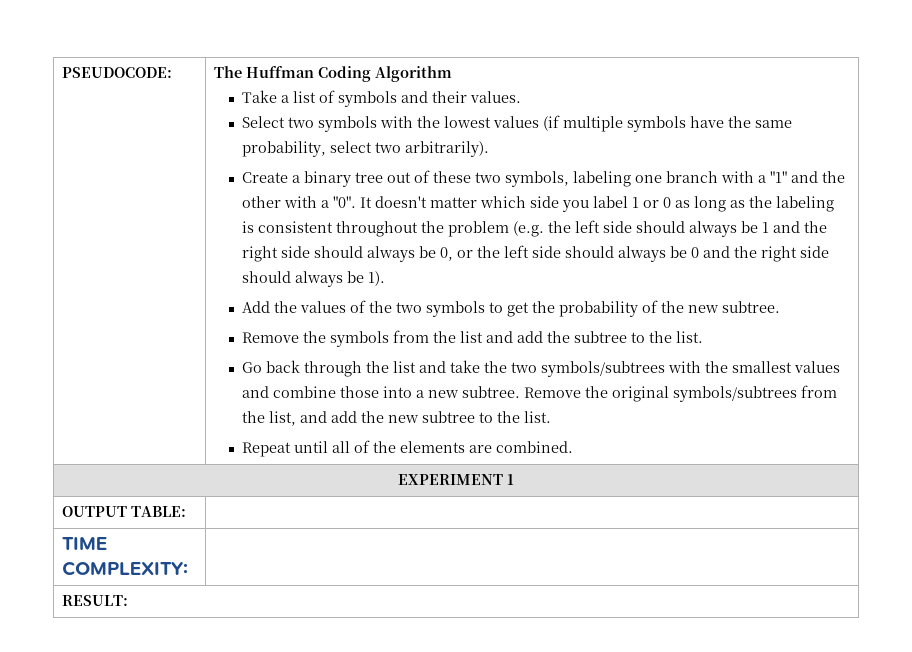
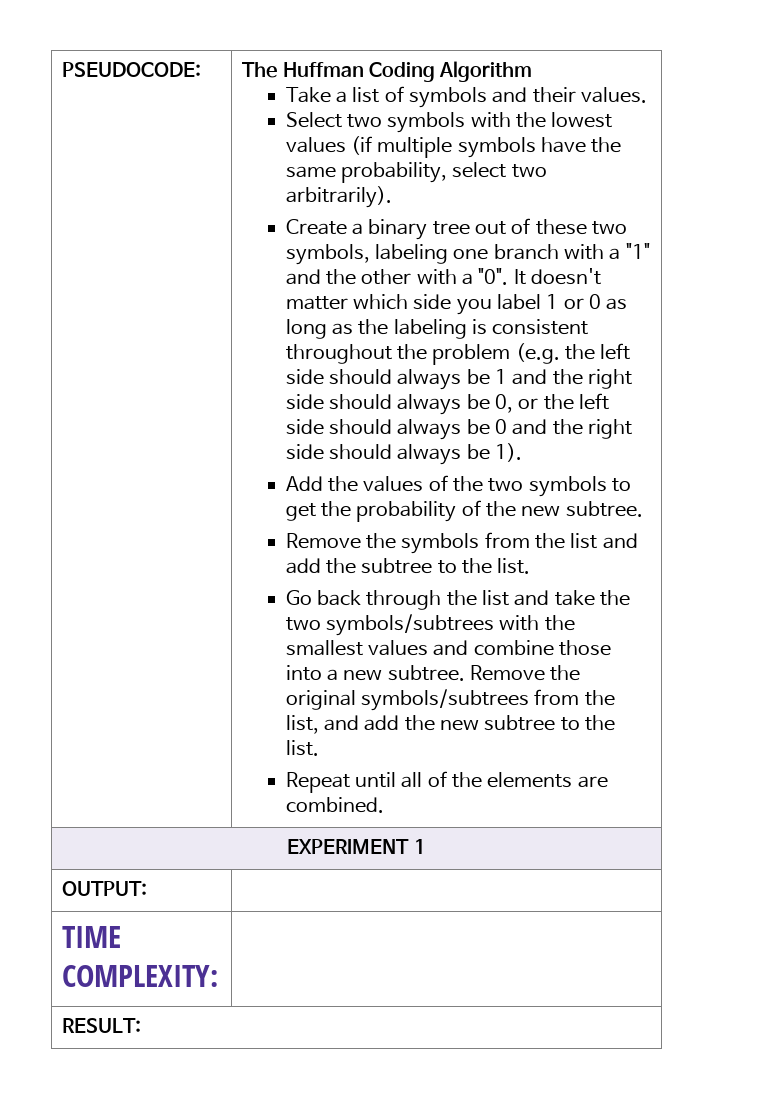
- OUTPUT TABLE: |
+ OUTPUT: |

